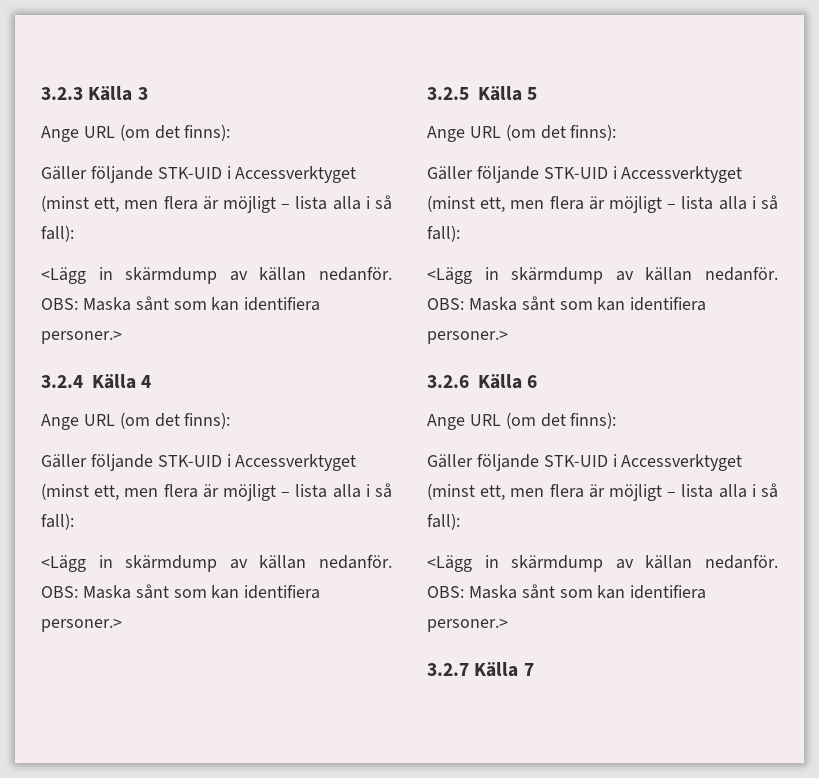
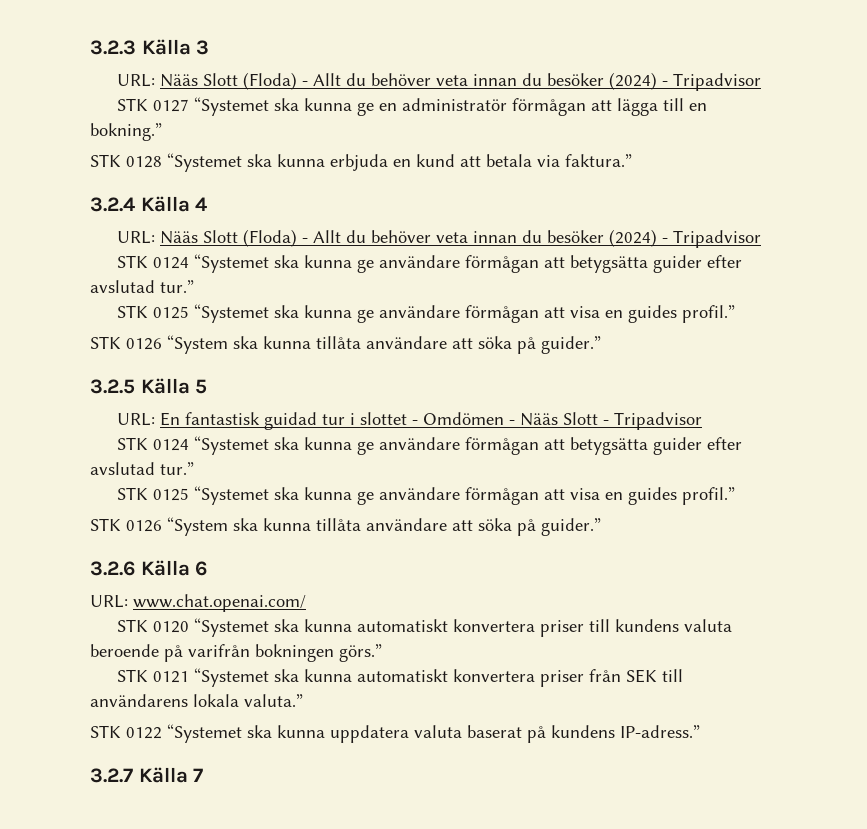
  3.2.3 Källa 3
- Ange URL (om det finns):
- Gäller följande STK-UID i Accessverktyget (minst ett, men flera är möjligt – lista alla i så fall):
- <Lägg in skärmdump av källan nedanför. OBS: Maska sånt som kan identifiera personer.>
+ URL: Nääs Slott (Floda) - Allt du behöver veta innan du besöker (2024) - Tripadvisor
+ STK 0127 “Systemet ska kunna ge en administratör förmågan att lägga till en bokning.”
+ STK 0128 “Systemet ska kunna erbjuda en kund att betala via faktura.”
  3.2.4 Källa 4
- Ange URL (om det finns):
- Gäller följande STK-UID i Accessverktyget (minst ett, men flera är möjligt – lista alla i så fall):
- <Lägg in skärmdump av källan nedanför. OBS: Maska sånt som kan identifiera personer.>
+ URL: Nääs Slott (Floda) - Allt du behöver veta innan du besöker (2024) - Tripadvisor
+ STK 0124 “Systemet ska kunna ge användare förmågan att betygsätta guider efter avslutad tur.”
+ STK 0125 “Systemet ska kunna ge användare förmågan att visa en guides profil.”
+ STK 0126 “System ska kunna tillåta användare att söka på guider.”
  3.2.5 Källa 5
- Ange URL (om det finns):
- Gäller följande STK-UID i Accessverktyget (minst ett, men flera är möjligt – lista alla i så fall):
- <Lägg in skärmdump av källan nedanför. OBS: Maska sånt som kan identifiera personer.>
+ URL: En fantastisk guidad tur i slottet - Omdömen - Nääs Slott - Tripadvisor
+ STK 0124 “Systemet ska kunna ge användare förmågan att betygsätta guider efter avslutad tur.”
+ STK 0125 “Systemet ska kunna ge användare förmågan att visa en guides profil.”
+ STK 0126 “System ska kunna tillåta användare att söka på guider.”
  3.2.6 Källa 6
- Ange URL (om det finns):
- Gäller följande STK-UID i Accessverktyget (minst ett, men flera är möjligt – lista alla i så fall):
- <Lägg in skärmdump av källan nedanför. OBS: Maska sånt som kan identifiera personer.>
+ URL: www.chat.openai.com/
+ STK 0120 “Systemet ska kunna automatiskt konvertera priser till kundens valuta beroende på varifrån bokningen görs.”
+ STK 0121 “Systemet ska kunna automatiskt konvertera priser från SEK till användarens lokala valuta.”
+ STK 0122 “Systemet ska kunna uppdatera valuta baserat på kundens IP-adress.”

